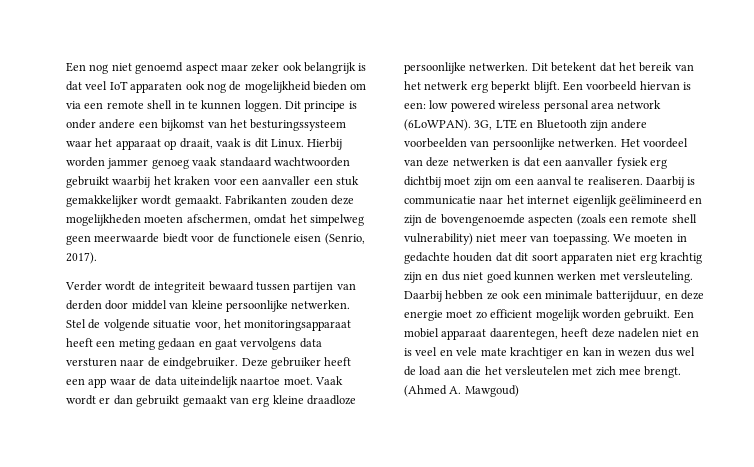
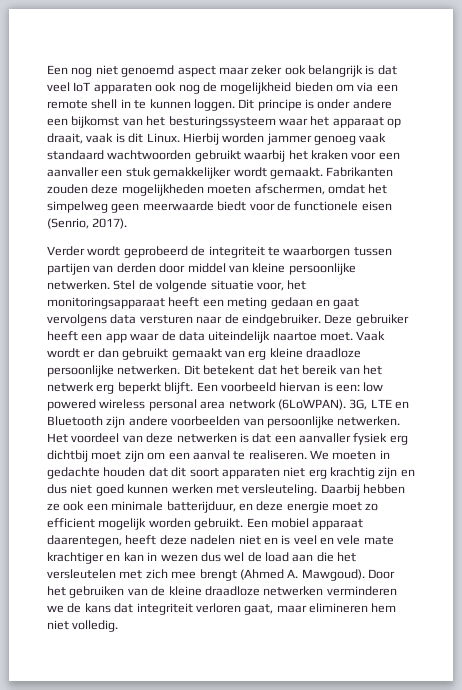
- Verder wordt de integriteit bewaard tussen partijen van derden door middel van kleine persoonlijke netwerken.
+ Verder wordt geprobeerd de integriteit te waarborgen tussen partijen van derden door middel van kleine persoonlijke netwerken.
- Daarbij is communicatie naar het internet eigenlijk geëlimineerd en zijn de bovengenoemde aspecten (zoals een remote shell vulnerability) niet meer van toepassing.
- Een mobiel apparaat daarentegen, heeft deze nadelen niet en is veel en vele mate krachtiger en kan in wezen dus wel de load aan die het versleutelen met zich mee brengt. (Ahmed A. Mawgoud)
+ Een mobiel apparaat daarentegen, heeft deze nadelen niet en is veel en vele mate krachtiger en kan in wezen dus wel de load aan die het versleutelen met zich mee brengt (Ahmed A. Mawgoud). Door het gebruiken van de kleine draadloze netwerken verminderen we de kans dat integriteit verloren gaat, maar elimineren hem niet volledig.

